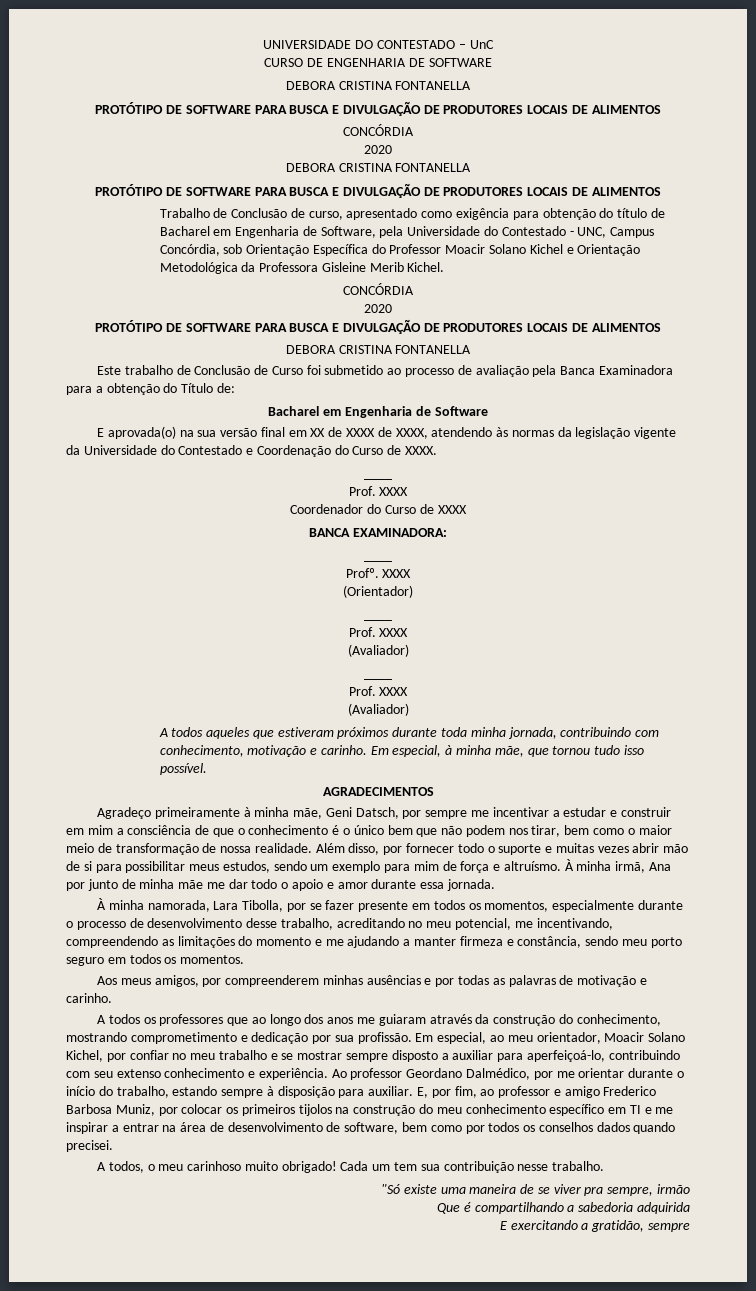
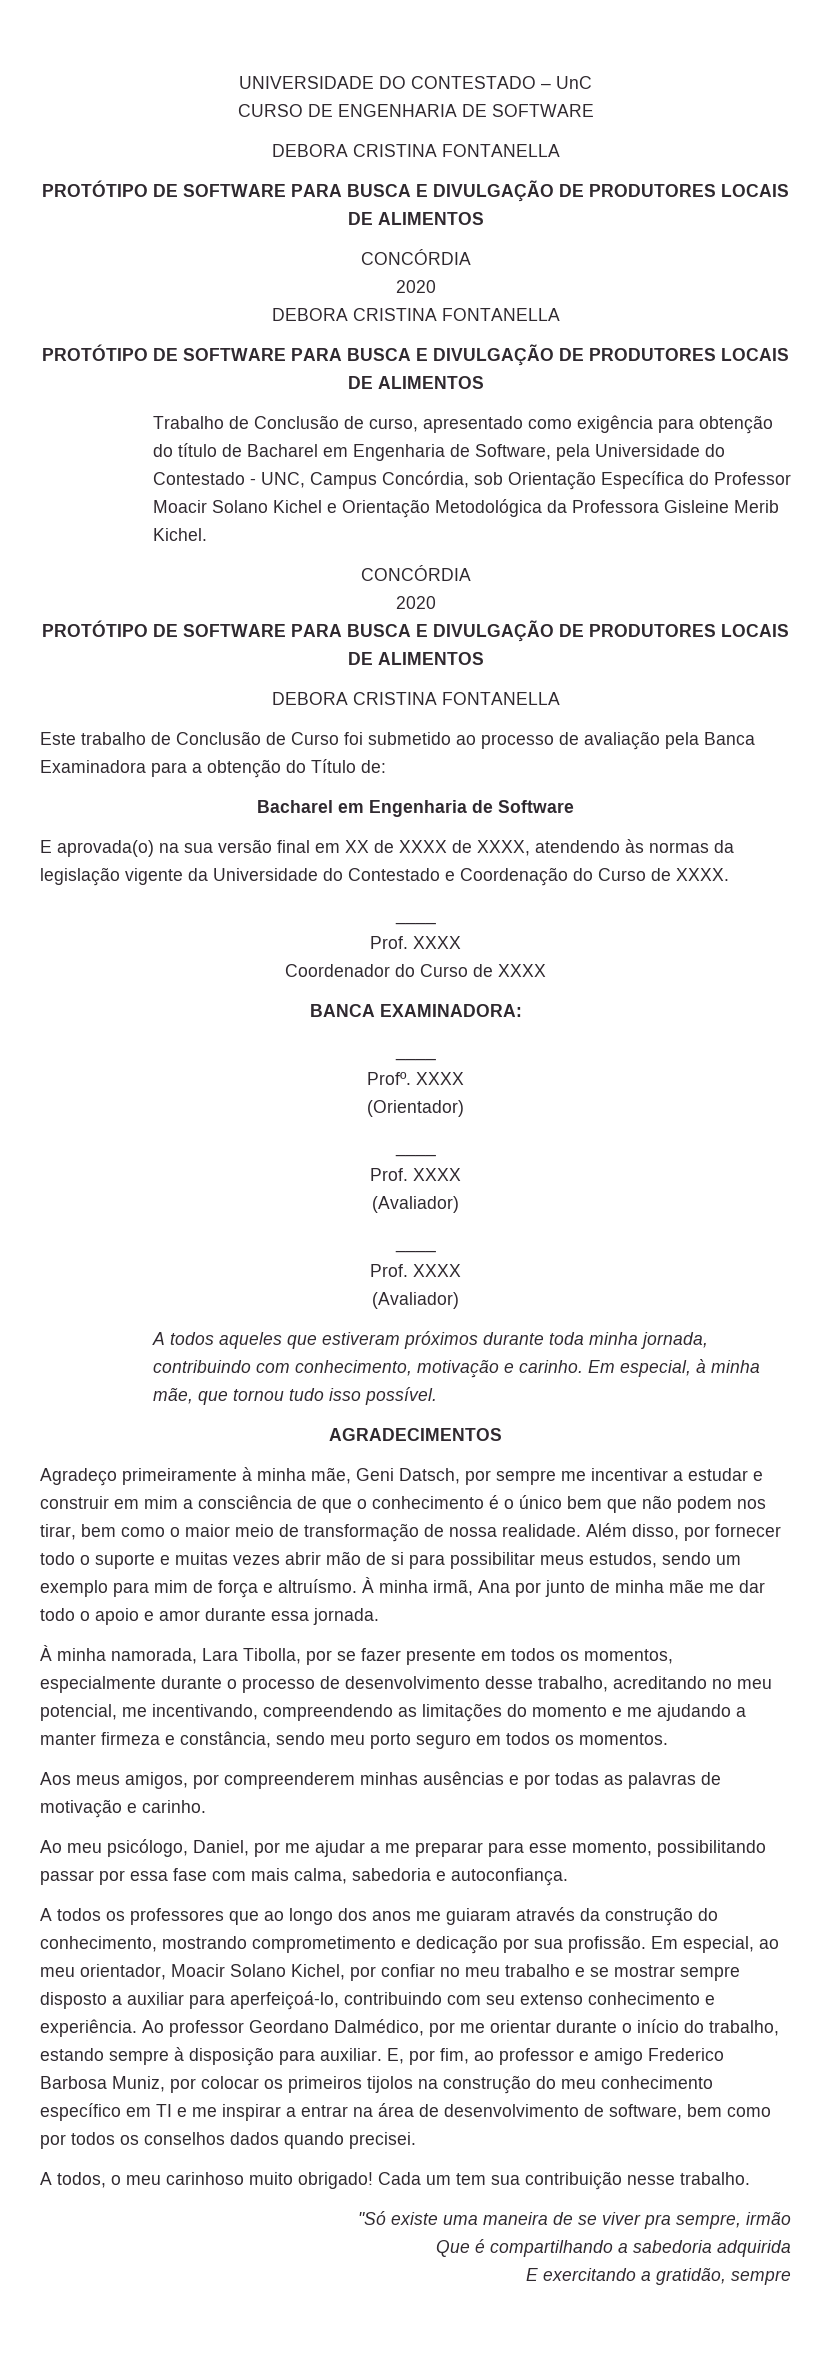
+ Ao meu psicólogo, Daniel, por me ajudar a me preparar para esse momento, possibilitando passar por essa fase com mais calma, sabedoria e autoconfiança.

